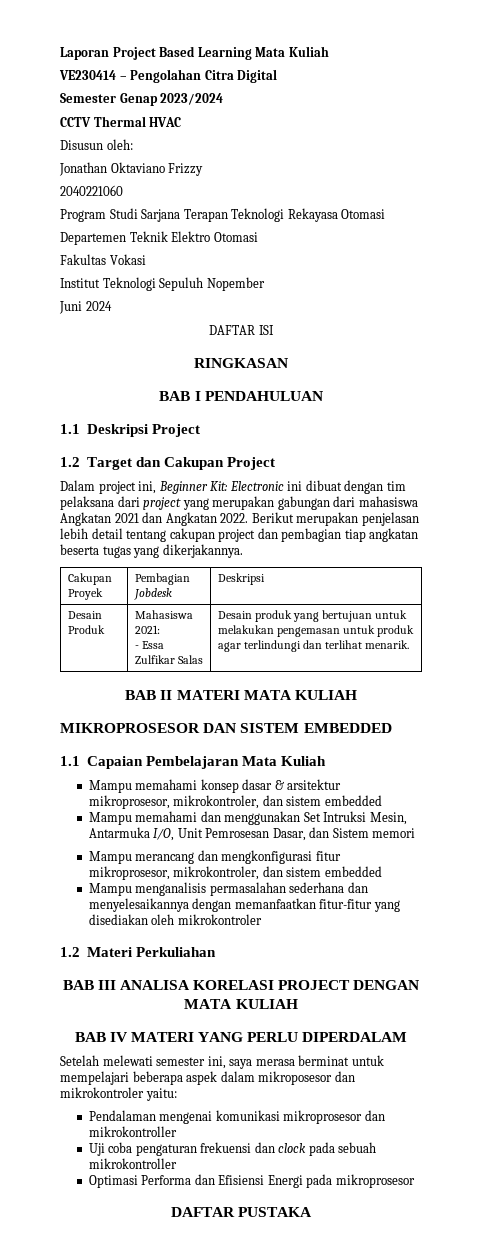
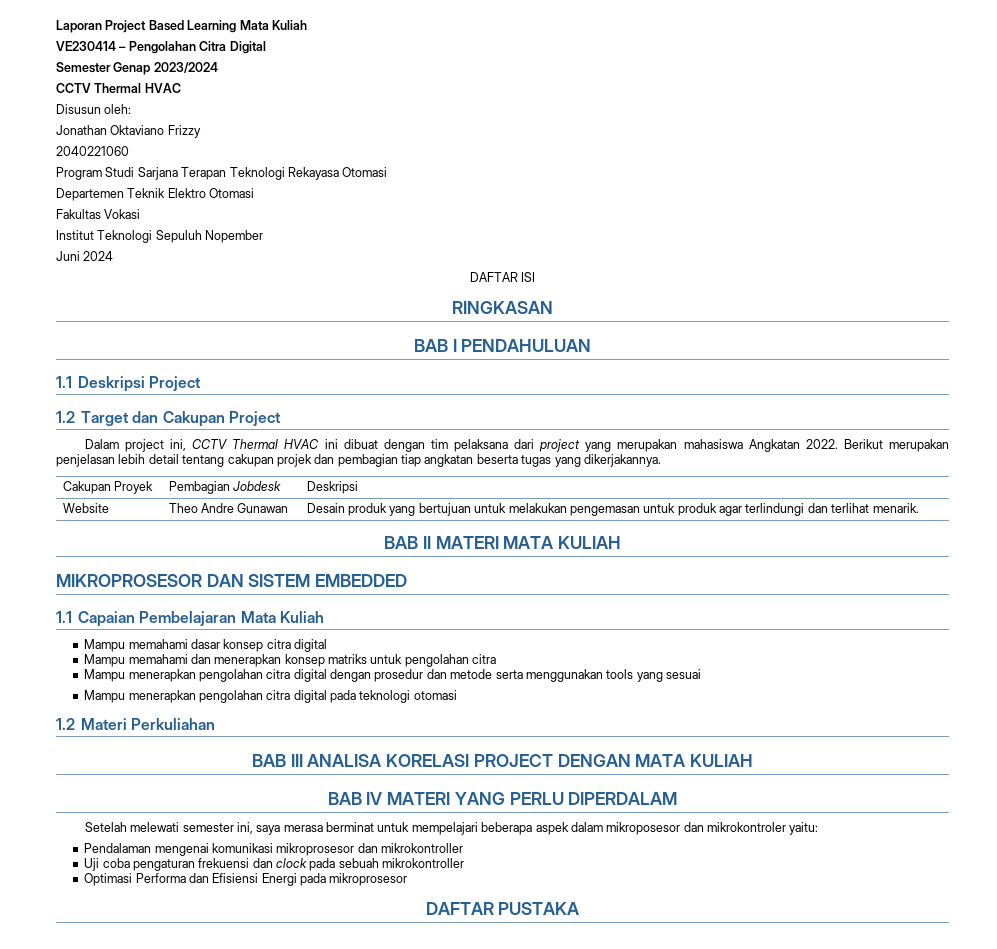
- Dalam project ini, Beginner Kit: Electronic ini dibuat dengan tim pelaksana dari project yang merupakan gabungan dari mahasiswa Angkatan 2021 dan Angkatan 2022.
+ Dalam project ini, CCTV Thermal HVAC ini dibuat dengan tim pelaksana dari project yang merupakan mahasiswa Angkatan 2022.
- Berikut merupakan penjelasan lebih detail tentang cakupan project dan pembagian tiap angkatan beserta tugas yang dikerjakannya.
+ Berikut merupakan penjelasan lebih detail tentang cakupan projek dan pembagian tiap angkatan beserta tugas yang dikerjakannya.
- Desain Produk | Mahasiswa 2021:
- - Essa Zulfikar Salas | Desain produk yang bertujuan untuk melakukan pengemasan untuk produk agar terlindungi dan terlihat menarik.
+ Website | Theo Andre Gunawan | Desain produk yang bertujuan untuk melakukan pengemasan untuk produk agar terlindungi dan terlihat menarik.
- Mampu memahami konsep dasar & arsitektur mikroprosesor, mikrokontroler, dan sistem embedded
- Mampu memahami dan menggunakan Set Intruksi Mesin, Antarmuka I/O, Unit Pemrosesan Dasar, dan Sistem memori
- Mampu merancang dan mengkonfigurasi fitur mikroprosesor, mikrokontroler, dan sistem embedded
- Mampu menganalisis permasalahan sederhana dan menyelesaikannya dengan memanfaatkan fitur-fitur yang disediakan oleh mikrokontroler
+ Mampu memahami dasar konsep citra digital
+ Mampu memahami dan menerapkan konsep matriks untuk pengolahan citra
+ Mampu menerapkan pengolahan citra digital dengan prosedur dan metode serta menggunakan tools yang sesuai
+ Mampu menerapkan pengolahan citra digital pada teknologi otomasi

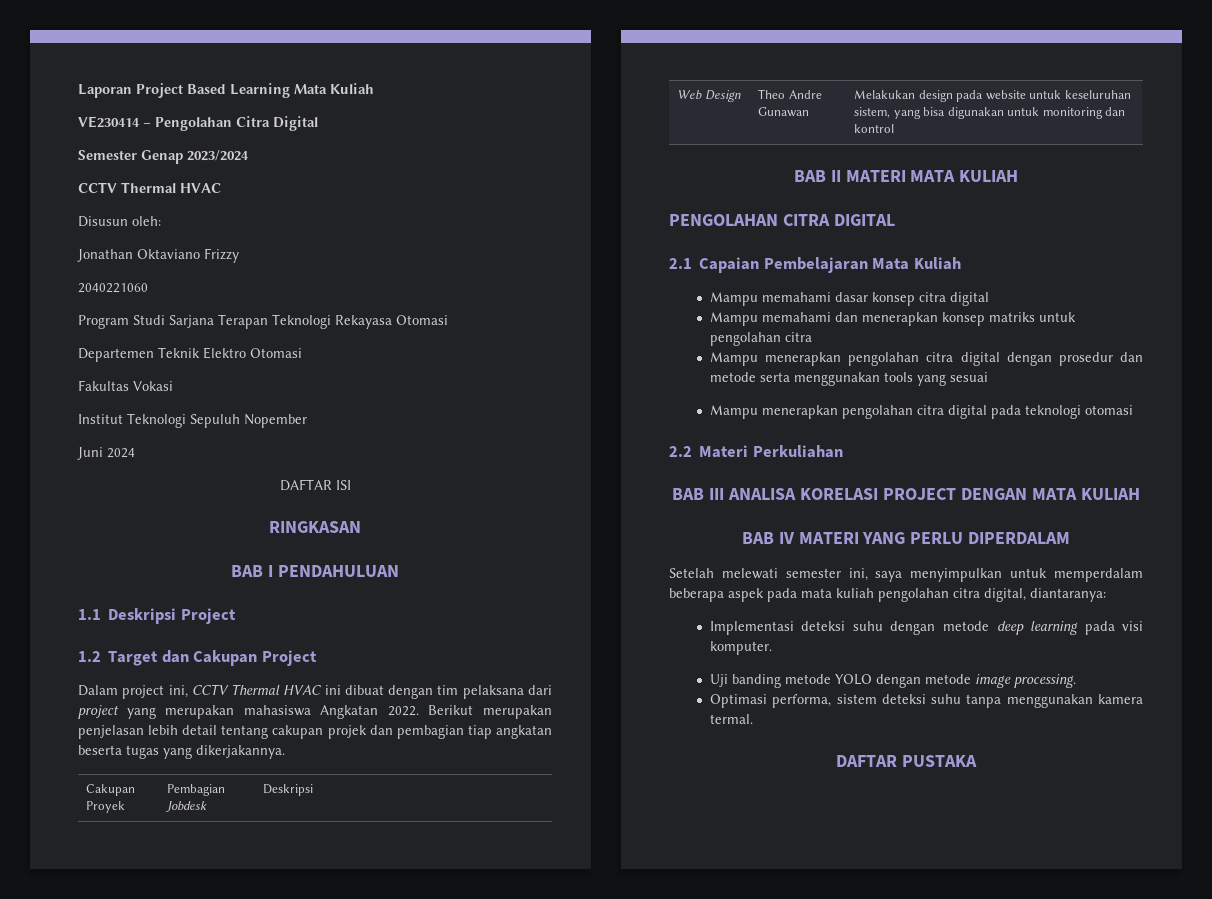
- Website | Theo Andre Gunawan | Desain produk yang bertujuan untuk melakukan pengemasan untuk produk agar terlindungi dan terlihat menarik.
+ Web Design | Theo Andre Gunawan | Melakukan design pada website untuk keseluruhan sistem, yang bisa digunakan untuk monitoring dan kontrol
- MIKROPROSESOR DAN SISTEM EMBEDDED
- 1.1 Capaian Pembelajaran Mata Kuliah
+ PENGOLAHAN CITRA DIGITAL
+ 2.1 Capaian Pembelajaran Mata Kuliah
- 1.2 Materi Perkuliahan
+ 2.2 Materi Perkuliahan
- Setelah melewati semester ini, saya merasa berminat untuk mempelajari beberapa aspek dalam mikroposesor dan mikrokontroler yaitu:
- Pendalaman mengenai komunikasi mikroprosesor dan mikrokontroller
- Uji coba pengaturan frekuensi dan clock pada sebuah mikrokontroller
- Optimasi Performa dan Efisiensi Energi pada mikroprosesor
+ Setelah melewati semester ini, saya menyimpulkan untuk memperdalam beberapa aspek pada mata kuliah pengolahan citra digital, diantaranya:
+ Implementasi deteksi suhu dengan metode deep learning pada visi komputer.
+ Uji banding metode YOLO dengan metode image processing.
+ Optimasi performa, sistem deteksi suhu tanpa menggunakan kamera termal.

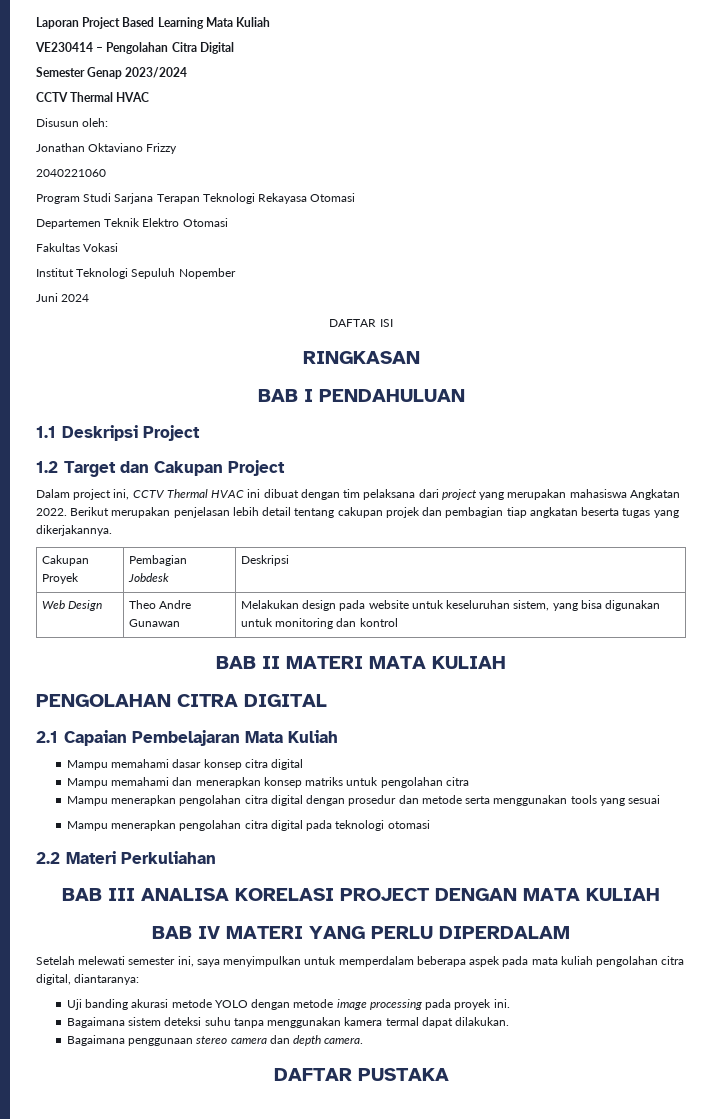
- Implementasi deteksi suhu dengan metode deep learning pada visi komputer.
- Uji banding metode YOLO dengan metode image processing.
- Optimasi performa, sistem deteksi suhu tanpa menggunakan kamera termal.
+ Uji banding akurasi metode YOLO dengan metode image processing pada proyek ini.
+ Bagaimana sistem deteksi suhu tanpa menggunakan kamera termal dapat dilakukan.
+ Bagaimana penggunaan stereo camera dan depth camera.

